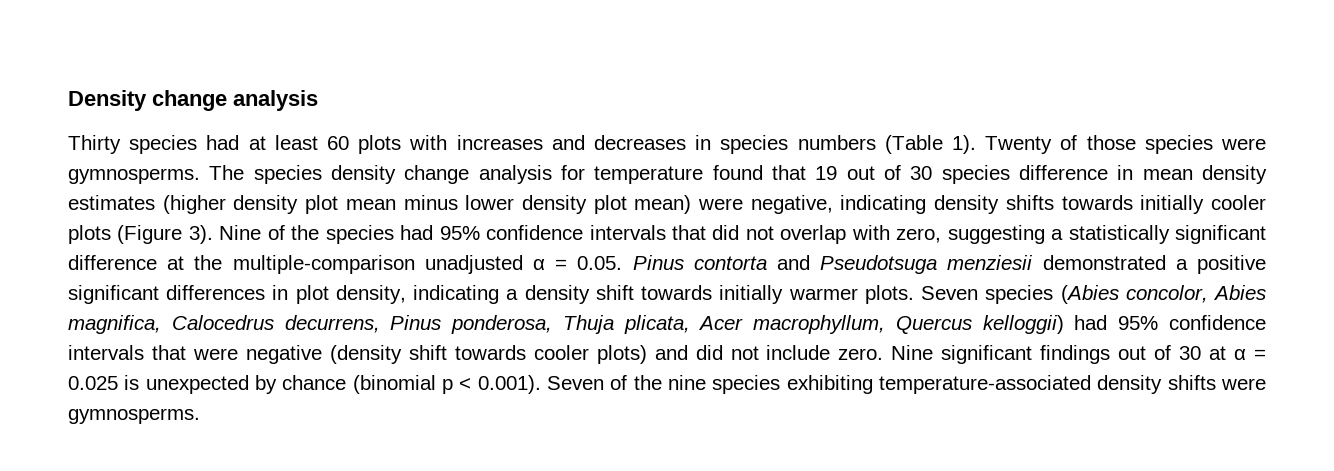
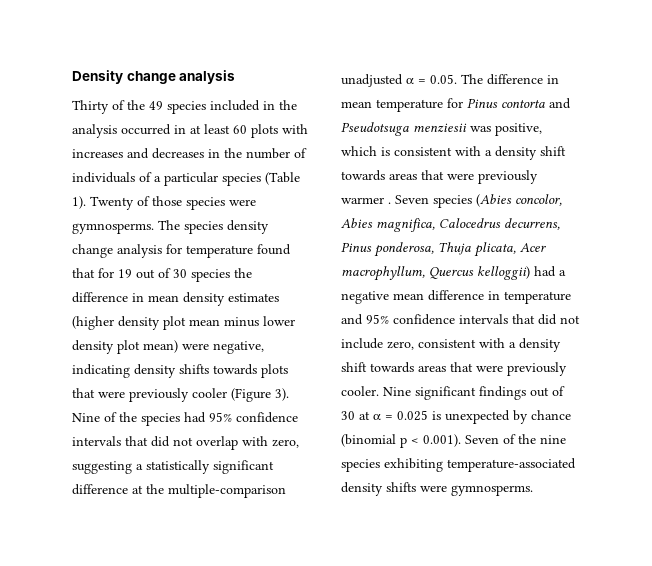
- Thirty species had at least 60 plots with increases and decreases in species numbers (Table 1).
+ Thirty of the 49 species included in the analysis occurred in at least 60 plots with increases and decreases in the number of individuals of a particular species (Table 1).
- The species density change analysis for temperature found that 19 out of 30 species difference in mean density estimates (higher density plot mean minus lower density plot mean) were negative, indicating density shifts towards initially cooler plots (Figure 3).
+ The species density change analysis for temperature found that for 19 out of 30 species the difference in mean density estimates (higher density plot mean minus lower density plot mean) were negative, indicating density shifts towards plots that were previously cooler (Figure 3).
- Nine of the species had 95% confidence intervals that did not overlap with zero, suggesting a statistically significant difference at the multiple-comparison unadjusted α = 0.05. Pinus contorta and Pseudotsuga menziesii demonstrated a positive significant differences in plot density, indicating a density shift towards initially warmer plots.
+ Nine of the species had 95% confidence intervals that did not overlap with zero, suggesting a statistically significant difference at the multiple-comparison unadjusted α = 0.05. The difference in mean temperature for Pinus contorta and Pseudotsuga menziesii was positive, which is consistent with a density shift towards areas that were previously warmer .
- Seven species (Abies concolor, Abies magnifica, Calocedrus decurrens, Pinus ponderosa, Thuja plicata, Acer macrophyllum, Quercus kelloggii) had 95% confidence intervals that were negative (density shift towards cooler plots) and did not include zero.
+ Seven species (Abies concolor, Abies magnifica, Calocedrus decurrens, Pinus ponderosa, Thuja plicata, Acer macrophyllum, Quercus kelloggii) had a negative mean difference in temperature and 95% confidence intervals that did not include zero, consistent with a density shift towards areas that were previously cooler.

